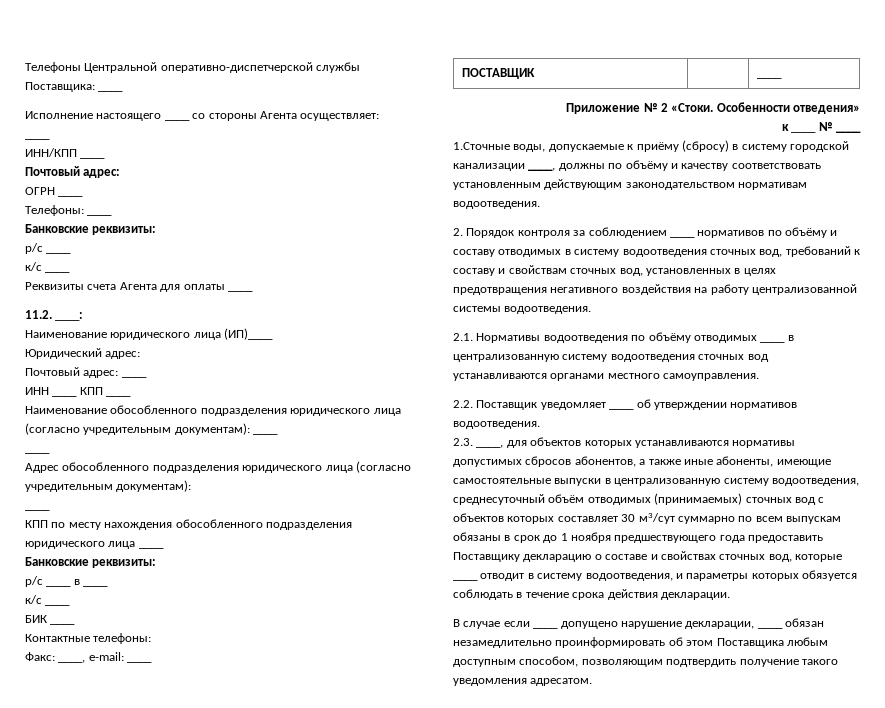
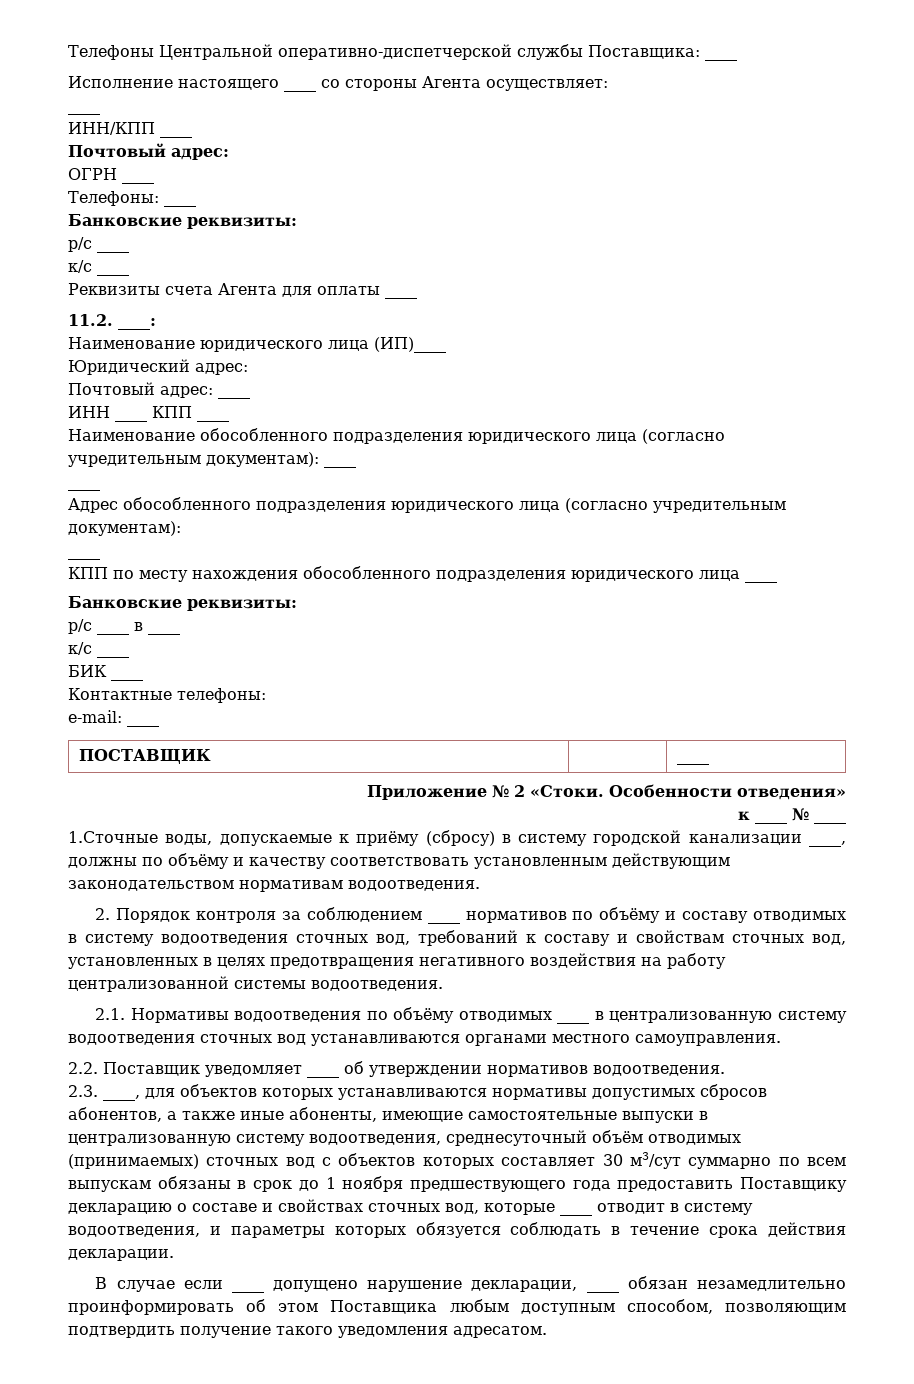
- Факс: ____, e-mail: ____
+ e-mail: ____

